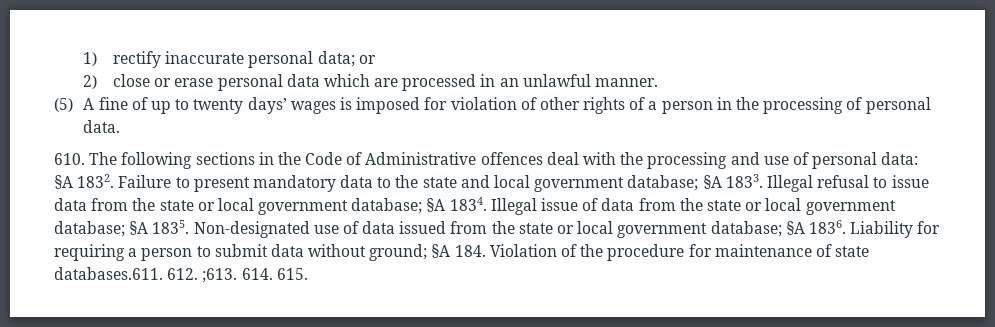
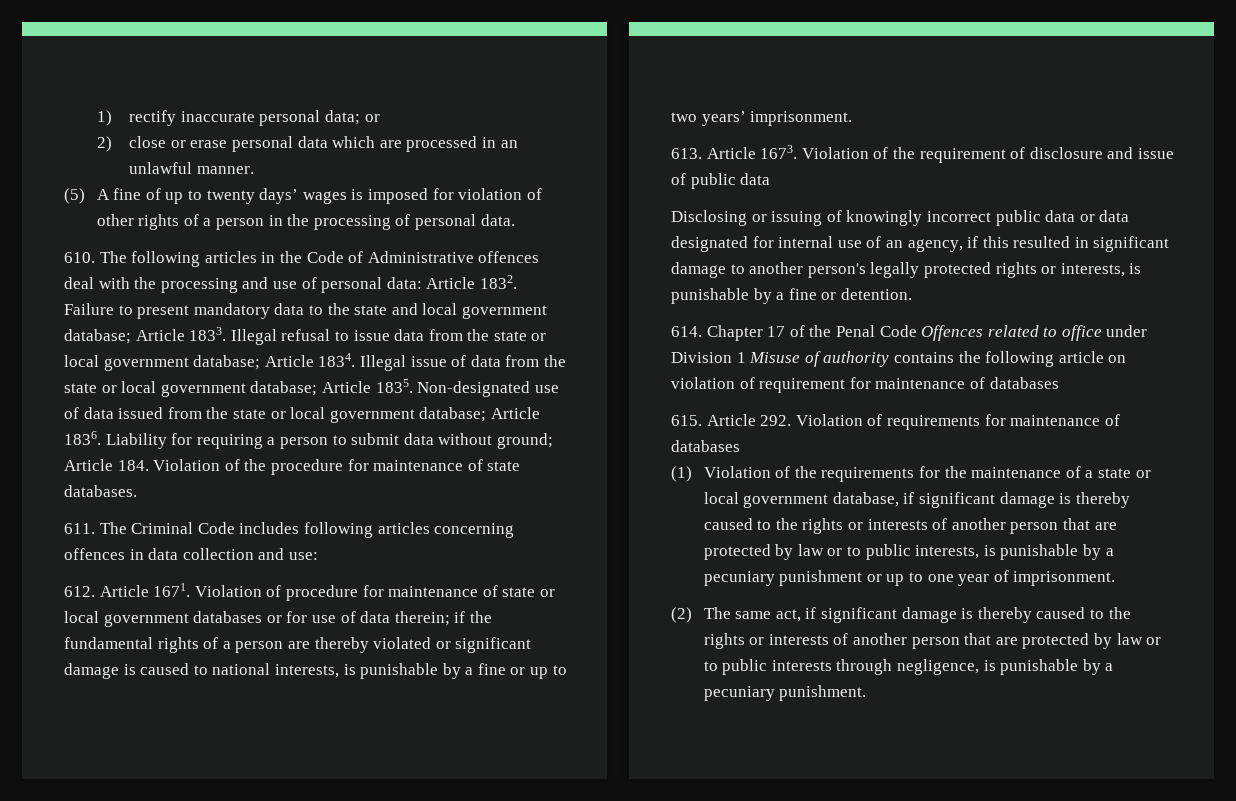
- 610. The following sections in the Code of Administrative offences deal with the processing and use of personal data: §A 1832.
+ 610. The following articles in the Code of Administrative offences deal with the processing and use of personal data: Article 1832.
- Failure to present mandatory data to the state and local government database; §A 1833.
+ Failure to present mandatory data to the state and local government database; Article 1833.
- Illegal refusal to issue data from the state or local government database; §A 1834.
+ Illegal refusal to issue data from the state or local government database; Article 1834.
- Illegal issue of data from the state or local government database; §A 1835.
+ Illegal issue of data from the state or local government database; Article 1835.
- Non-designated use of data issued from the state or local government database; §A 1836.
+ Non-designated use of data issued from the state or local government database; Article 1836.
- Liability for requiring a person to submit data without ground; §A 184. Violation of the procedure for maintenance of state databases.611. 612. ;613. 614. 615.
+ Liability for requiring a person to submit data without ground; Article 184. Violation of the procedure for maintenance of state databases.
+ 611. The Criminal Code includes following articles concerning offences in data collection and use:
+ 612. Article 1671. Violation of procedure for maintenance of state or local government databases or for use of data therein; if the fundamental rights of a person are thereby violated or significant damage is caused to national interests, is punishable by a fine or up to two years’ imprisonment.
+ 613. Article 1673. Violation of the requirement of disclosure and issue of public data
+ Disclosing or issuing of knowingly incorrect public data or data designated for internal use of an agency, if this resulted in significant damage to another person's legally protected rights or interests, is punishable by a fine or detention.
+ 614. Chapter 17 of the Penal Code Offences related to office under Division 1 Misuse of authority contains the following article on violation of requirement for maintenance of databases
+ 615. Article 292. Violation of requirements for maintenance of databases
+ (1) Violation of the requirements for the maintenance of a state or local government database, if significant damage is thereby caused to the rights or interests of another person that are protected by law or to public interests, is punishable by a pecuniary punishment or up to one year of imprisonment.
+ (2) The same act, if significant damage is thereby caused to the rights or interests of another person that are protected by law or to public interests through negligence, is punishable by a pecuniary punishment.

